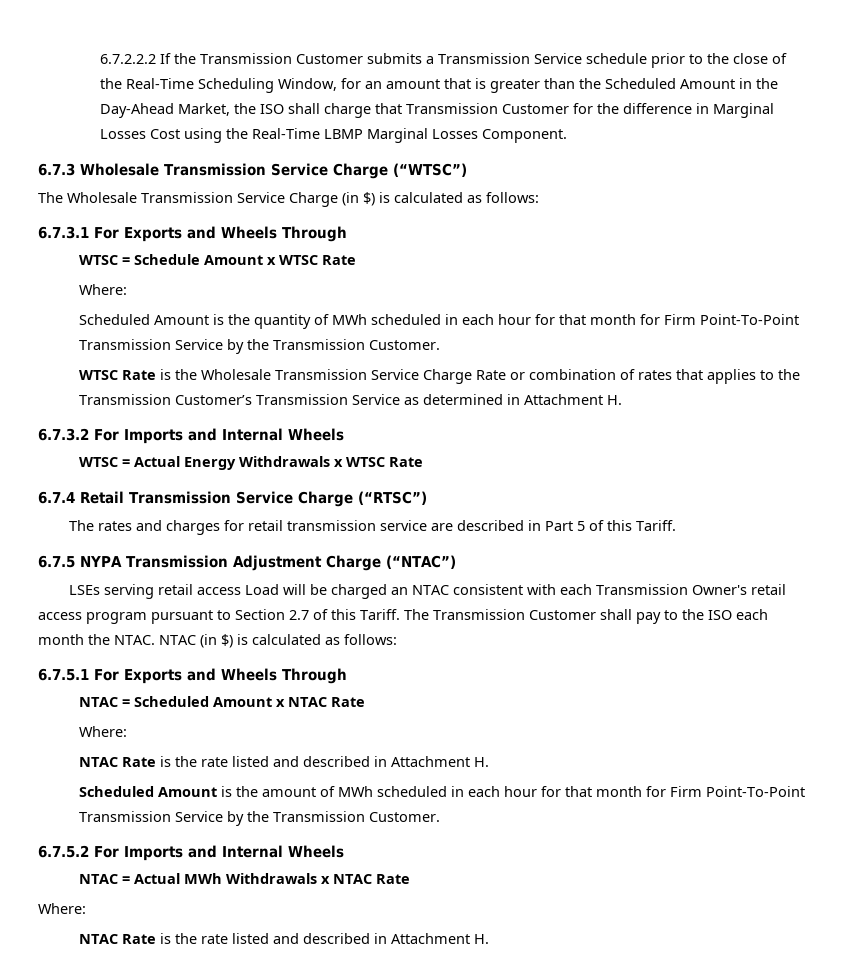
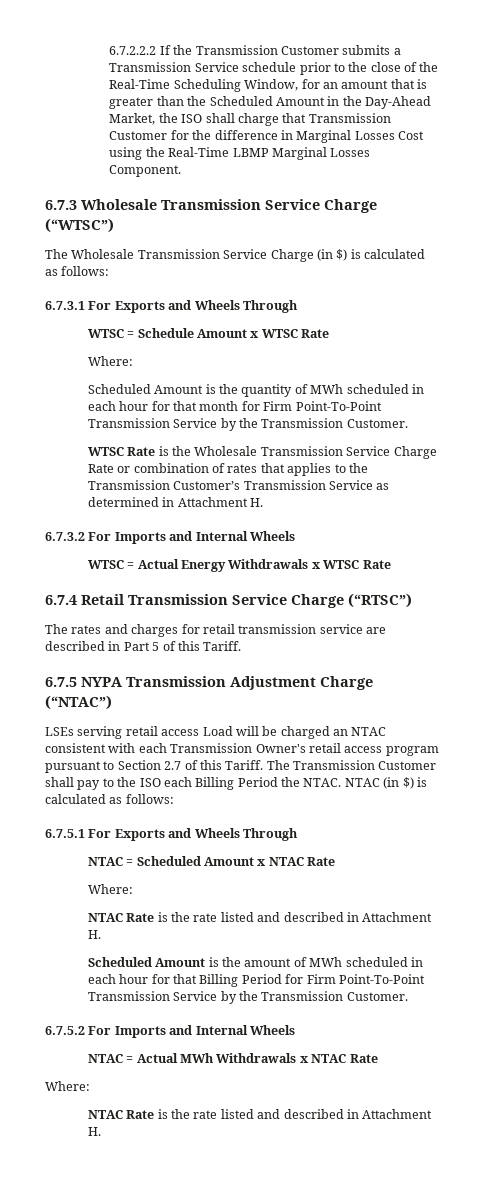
- The Transmission Customer shall pay to the ISO each month the NTAC.
+ The Transmission Customer shall pay to the ISO each Billing Period the NTAC.
- Scheduled Amount is the amount of MWh scheduled in each hour for that month for Firm Point-To-Point Transmission Service by the Transmission Customer.
+ Scheduled Amount is the amount of MWh scheduled in each hour for that Billing Period for Firm Point-To-Point Transmission Service by the Transmission Customer.

